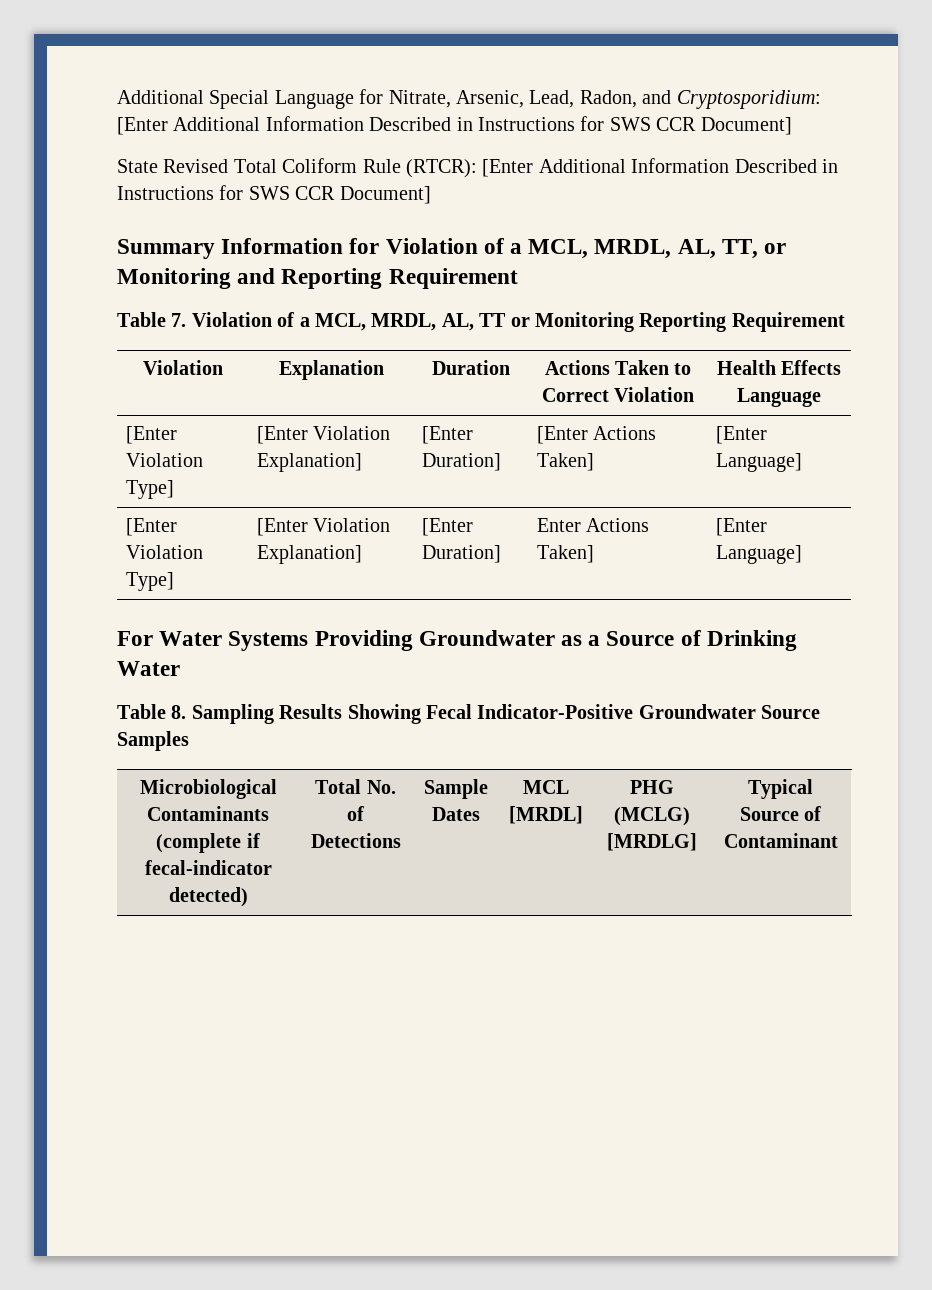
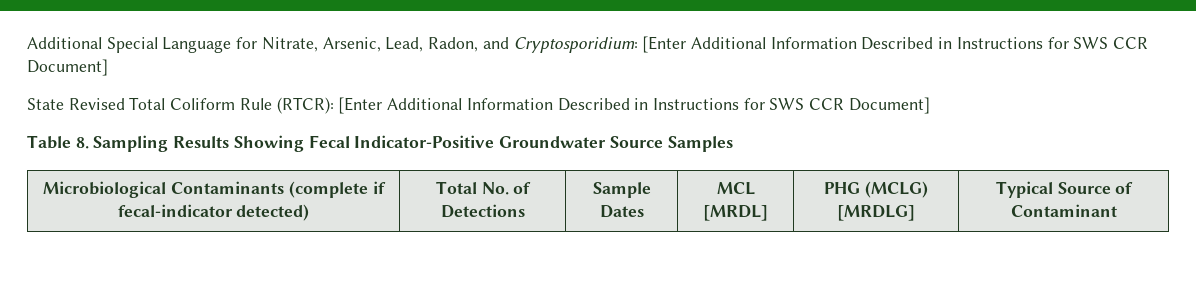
- Summary Information for Violation of a MCL, MRDL, AL, TT, or Monitoring and Reporting Requirement
- Table 7. Violation of a MCL, MRDL, AL, TT or Monitoring Reporting Requirement
- Violation | Explanation | Duration | Actions Taken to Correct Violation | Health Effects Language
- [Enter Violation Type] | [Enter Violation Explanation] | [Enter Duration] | [Enter Actions Taken] | [Enter Language]
- [Enter Violation Type] | [Enter Violation Explanation] | [Enter Duration] | Enter Actions Taken] | [Enter Language]
- For Water Systems Providing Groundwater as a Source of Drinking Water

